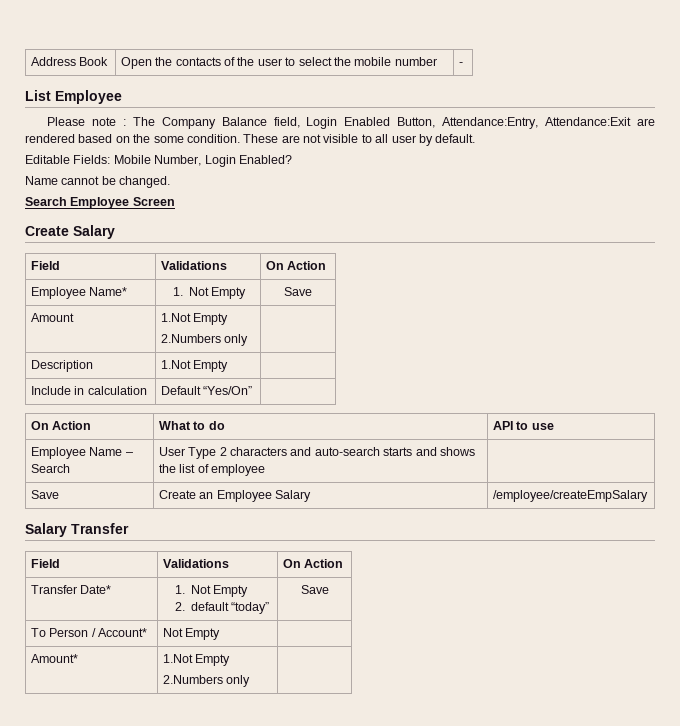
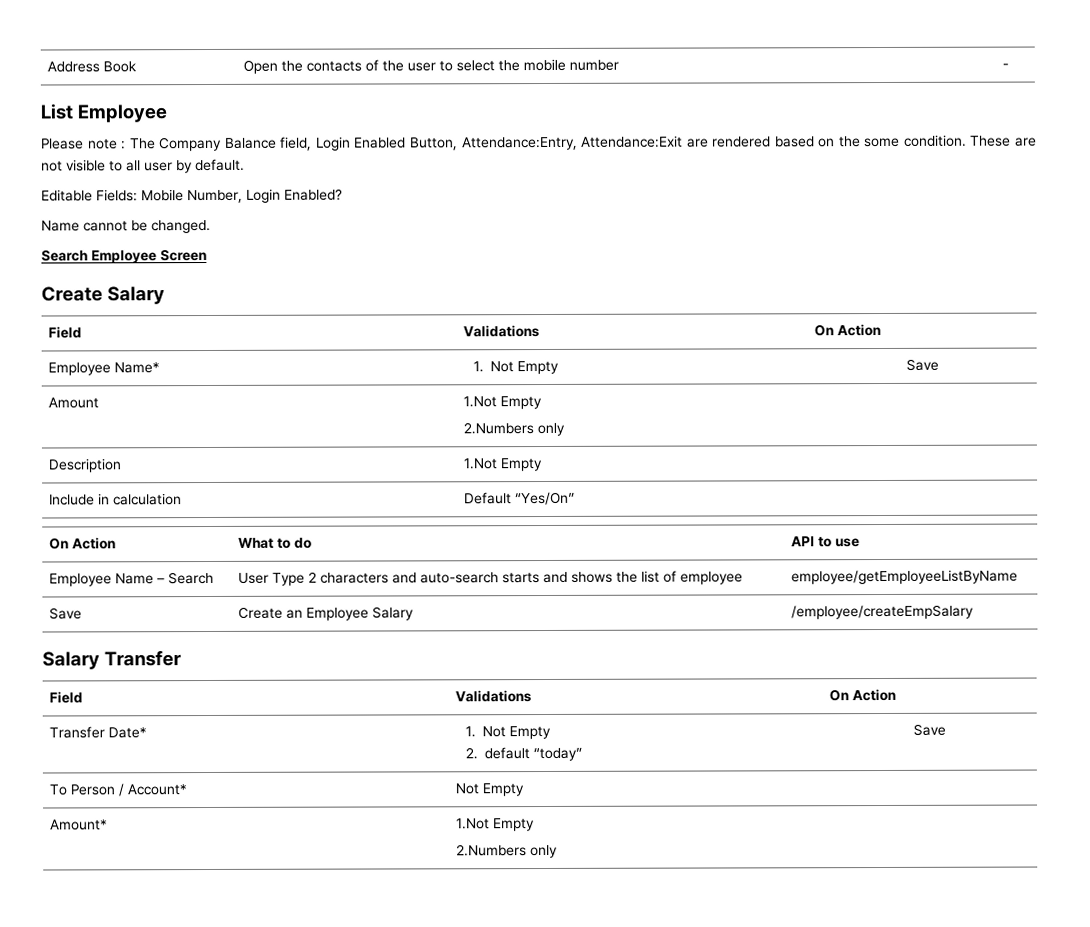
- Employee Name – Search | User Type 2 characters and auto-search starts and shows the list of employee |
+ Employee Name – Search | User Type 2 characters and auto-search starts and shows the list of employee | employee/getEmployeeListByName

